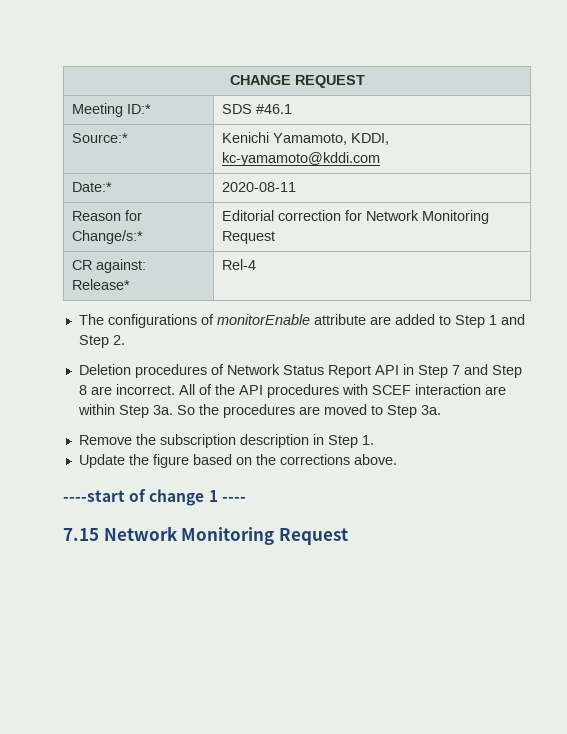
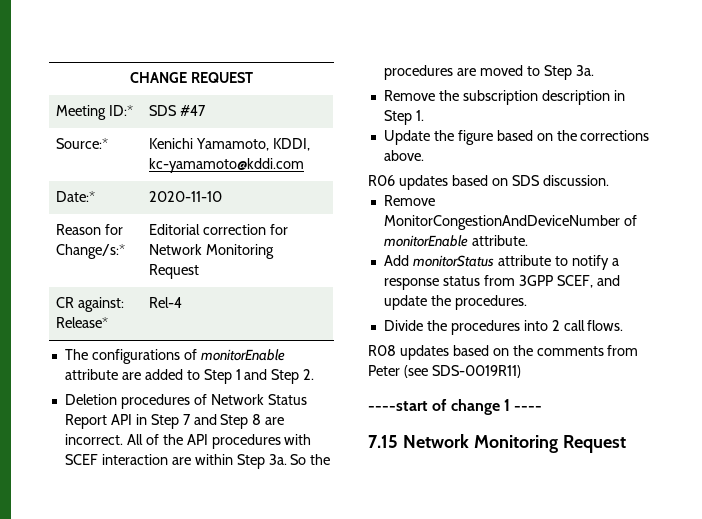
- Meeting ID:* | SDS #46.1
+ Meeting ID:* | SDS #47
- Date:* | 2020-08-11
+ Date:* | 2020-11-10
+ R06 updates based on SDS discussion.
+ Remove MonitorCongestionAndDeviceNumber of monitorEnable attribute.
+ Add monitorStatus attribute to notify a response status from 3GPP SCEF, and update the procedures.
+ Divide the procedures into 2 call flows.
+ R08 updates based on the comments from Peter (see SDS-0019R11)

